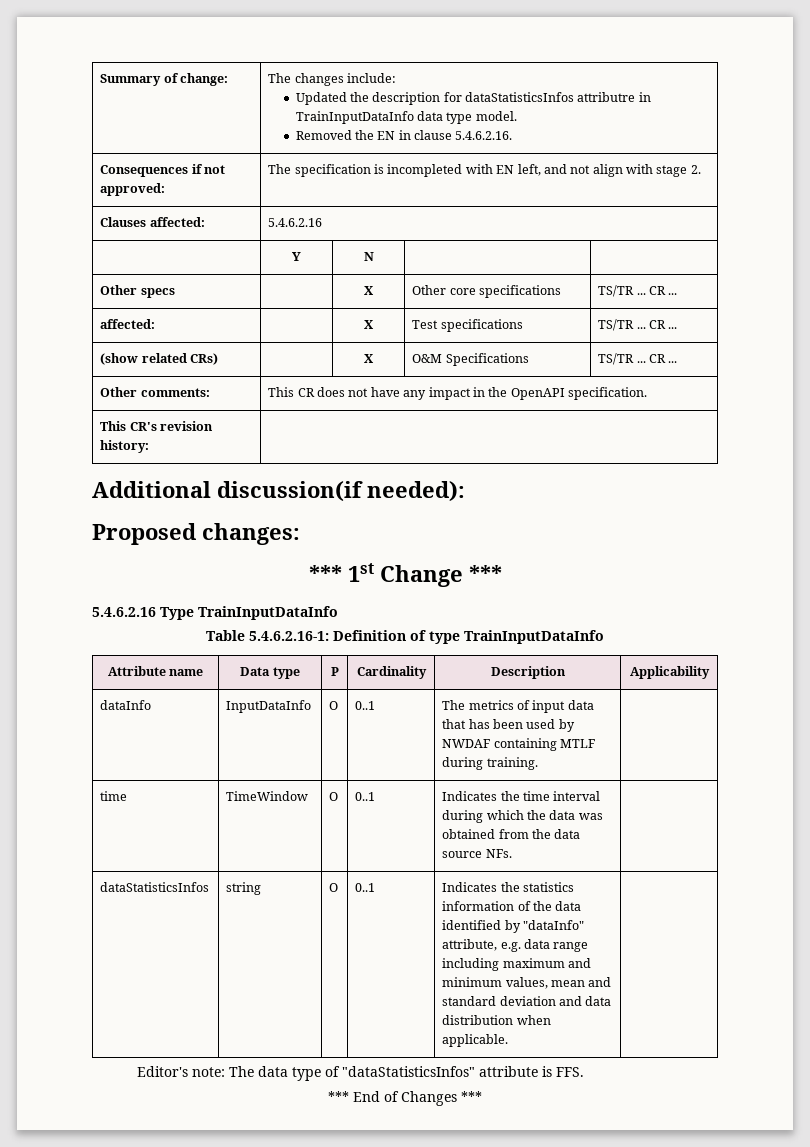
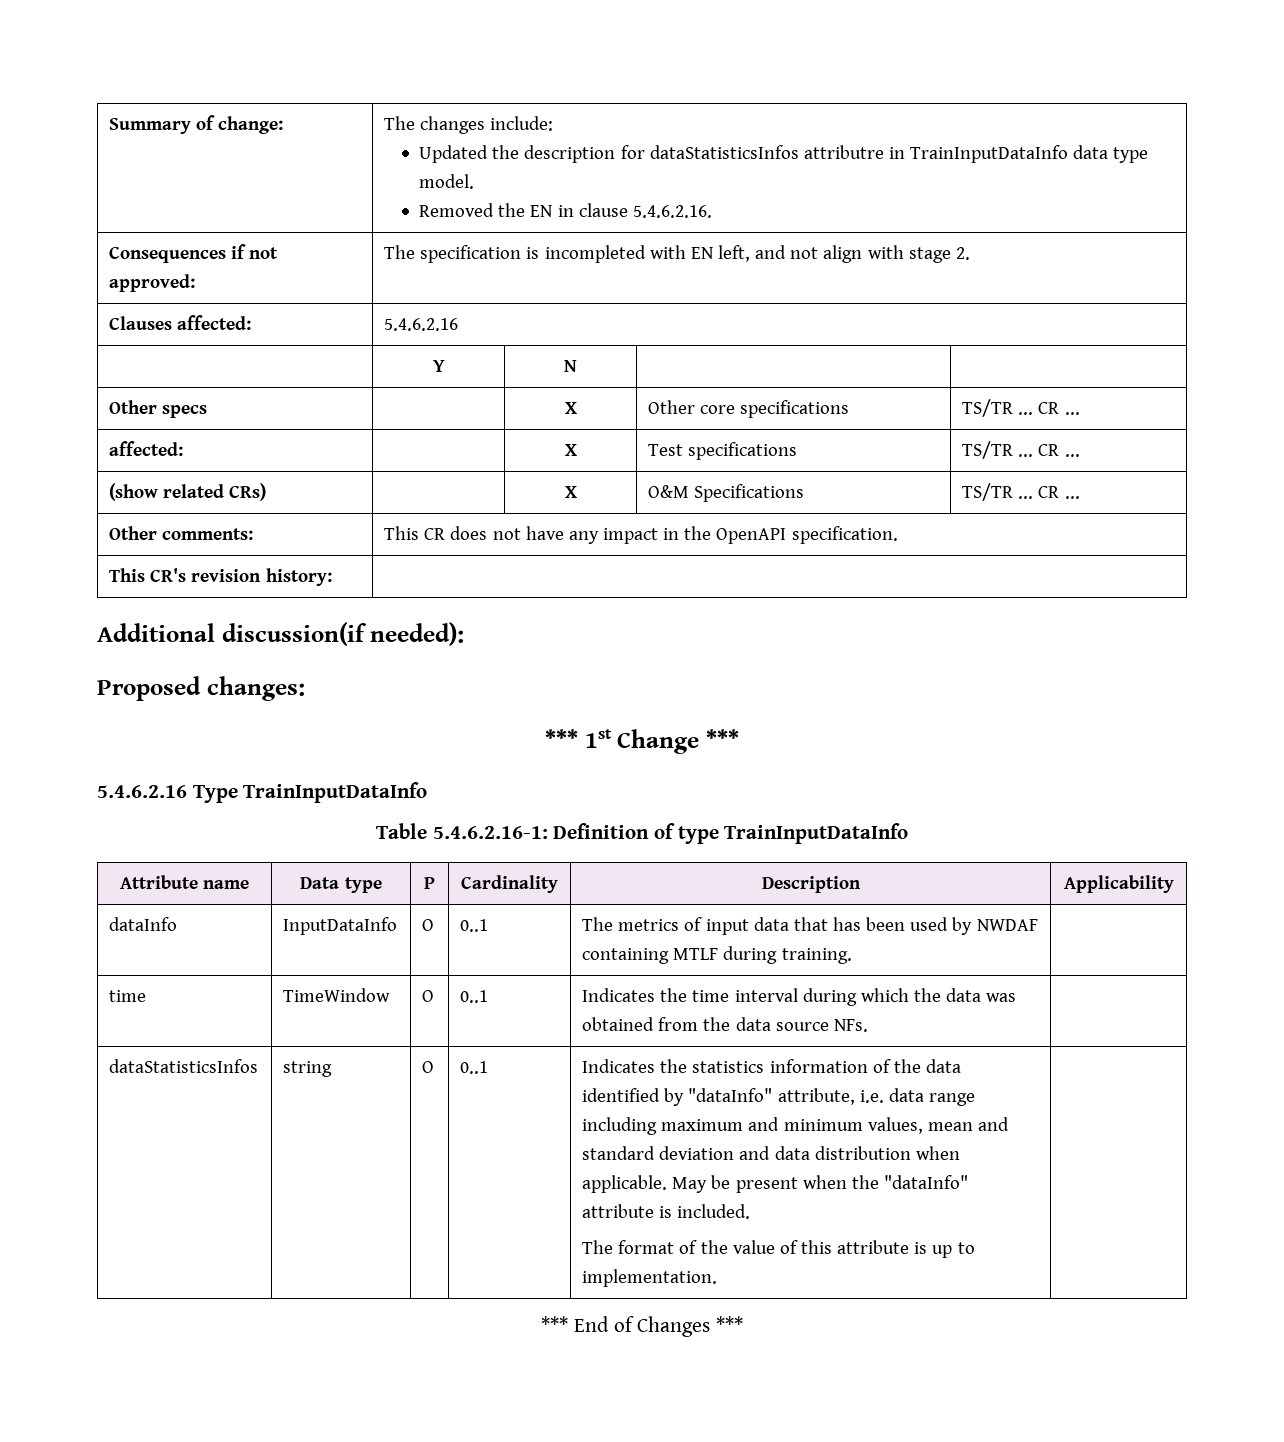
- Indicates the statistics information of the data identified by "dataInfo" attribute, e.g. data range including maximum and minimum values, mean and standard deviation and data distribution when applicable. |
- Editor's note: The data type of "dataStatisticsInfos" attribute is FFS.
+ Indicates the statistics information of the data identified by "dataInfo" attribute, i.e. data range including maximum and minimum values, mean and standard deviation and data distribution when applicable. May be present when the "dataInfo" attribute is included.
+ The format of the value of this attribute is up to implementation.

